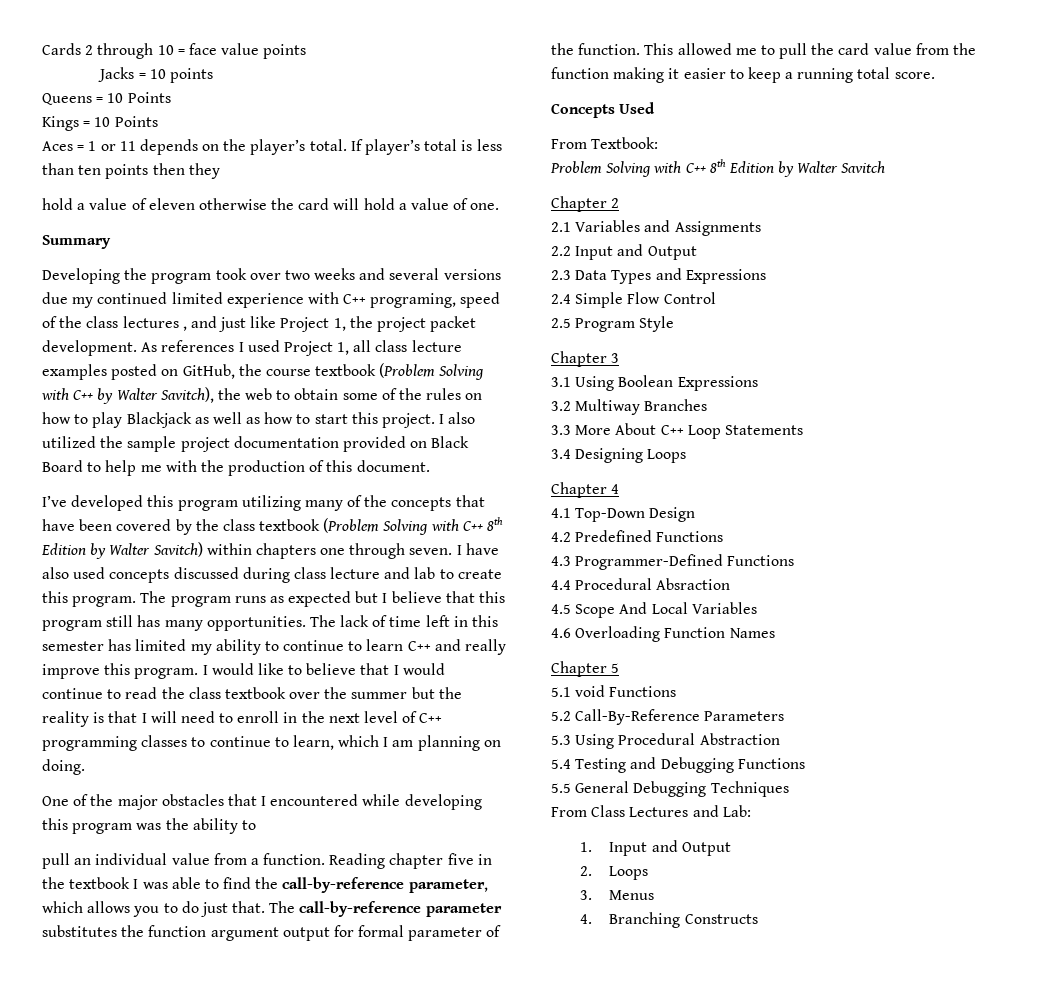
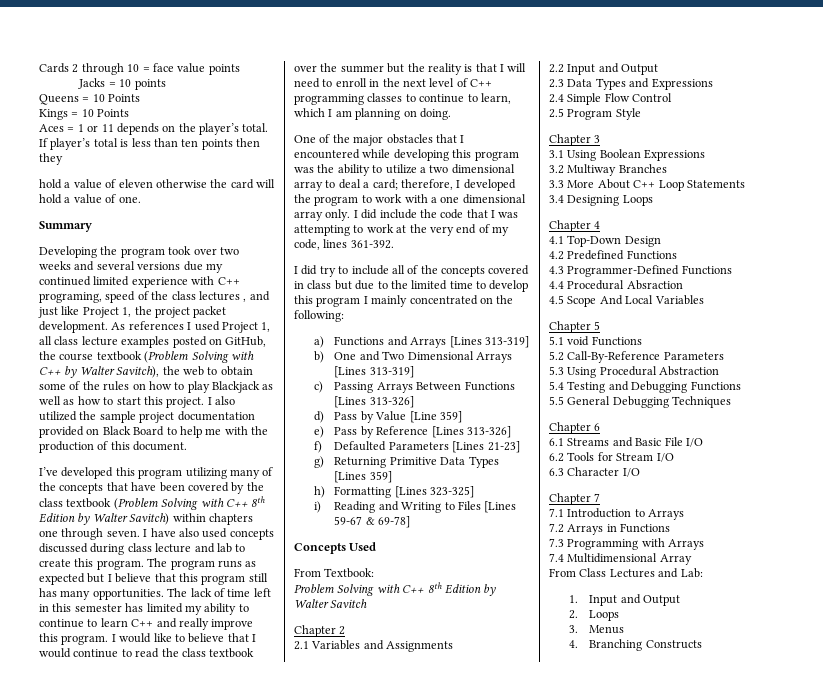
- One of the major obstacles that I encountered while developing this program was the ability to
- pull an individual value from a function. Reading chapter five in the textbook I was able to find the call-by-reference parameter, which allows you to do just that. The call-by-reference parameter substitutes the function argument output for formal parameter of the function. This allowed me to pull the card value from the function making it easier to keep a running total score.
+ One of the major obstacles that I encountered while developing this program was the ability to utilize a two dimensional array to deal a card; therefore, I developed the program to work with a one dimensional array only. I did include the code that I was attempting to work at the very end of my code, lines 361-392.
+ I did try to include all of the concepts covered in class but due to the limited time to develop this program I mainly concentrated on the following:
+ a) Functions and Arrays [Lines 313-319]
+ b) One and Two Dimensional Arrays [Lines 313-319]
+ c) Passing Arrays Between Functions [Lines 313-326]
+ d) Pass by Value [Line 359]
+ e) Pass by Reference [Lines 313-326]
+ f) Defaulted Parameters [Lines 21-23]
+ g) Returning Primitive Data Types [Lines 359]
+ h) Formatting [Lines 323-325]
+ i) Reading and Writing to Files [Lines 59-67 & 69-78]
- 4.6 Overloading Function Names
+ Chapter 6
+ 6.1 Streams and Basic File I/O
+ 6.2 Tools for Stream I/O
+ 6.3 Character I/O
+ Chapter 7
+ 7.1 Introduction to Arrays
+ 7.2 Arrays in Functions
+ 7.3 Programming with Arrays
+ 7.4 Multidimensional Array

